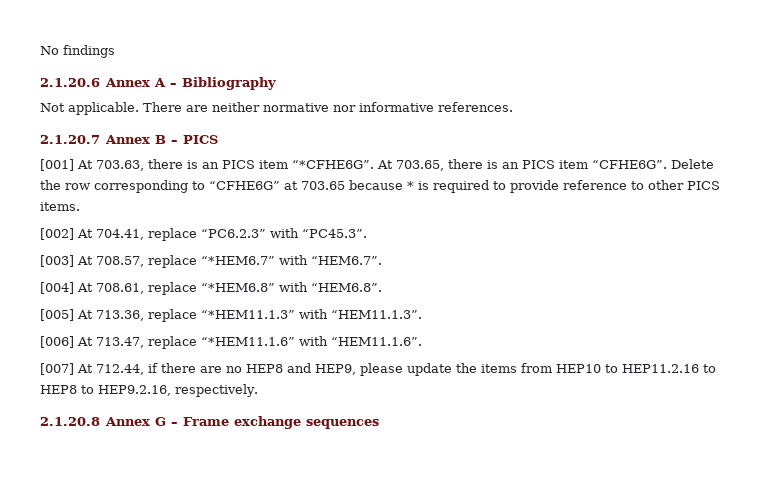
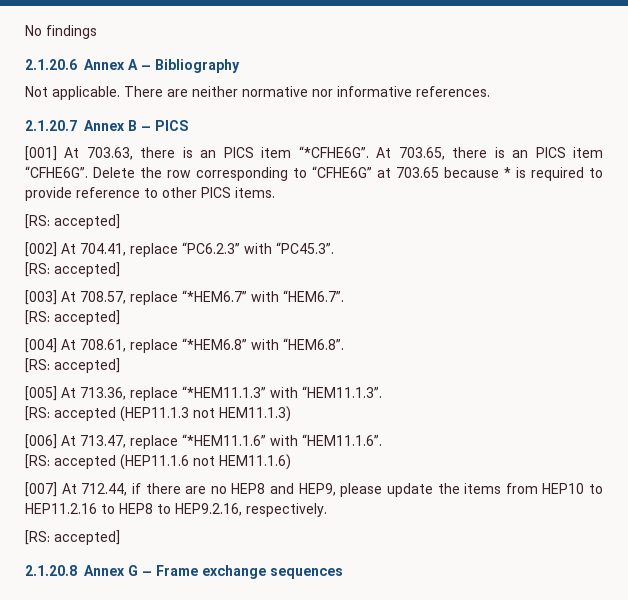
  Delete the row corresponding to “CFHE6G” at 703.65 because * is required to provide reference to other PICS items.
+ [RS: accepted]
  [002] At 704.41, replace “PC6.2.3” with “PC45.3”.
+ [RS: accepted]
  [003] At 708.57, replace “*HEM6.7” with “HEM6.7”.
+ [RS: accepted]
  [004] At 708.61, replace “*HEM6.8” with “HEM6.8”.
+ [RS: accepted]
+ [RS: accepted (HEP11.1.3 not HEM11.1.3)
+ [RS: accepted (HEP11.1.6 not HEM11.1.6)
  [007] At 712.44, if there are no HEP8 and HEP9, please update the items from HEP10 to HEP11.2.16 to HEP8 to HEP9.2.16, respectively.
+ [RS: accepted]

